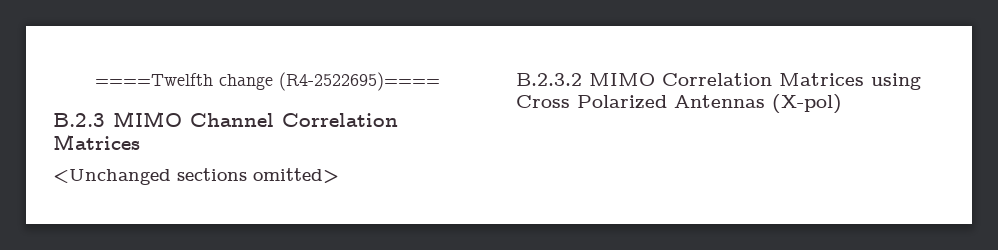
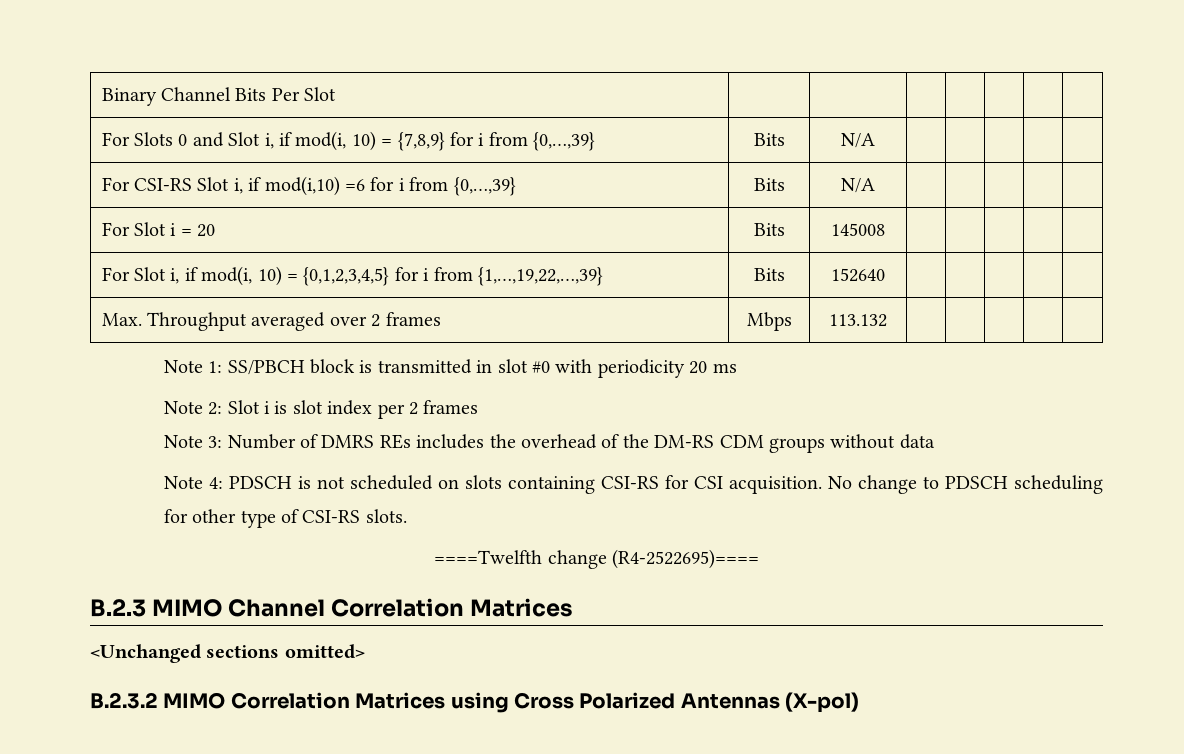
+ Binary Channel Bits Per Slot | | | | | | |
+ For Slots 0 and Slot i, if mod(i, 10) = {7,8,9} for i from {0,…,39} | Bits | N/A | | | | |
+ For CSI-RS Slot i, if mod(i,10) =6 for i from {0,…,39} | Bits | N/A | | | | |
+ For Slot i = 20 | Bits | 145008 | | | | |
+ For Slot i, if mod(i, 10) = {0,1,2,3,4,5} for i from {1,…,19,22,…,39} | Bits | 152640 | | | | |
+ Max. Throughput averaged over 2 frames | Mbps | 113.132 | | | | |
+ Note 1: SS/PBCH block is transmitted in slot #0 with periodicity 20 ms
+ Note 2: Slot i is slot index per 2 frames
+ Note 3: Number of DMRS REs includes the overhead of the DM-RS CDM groups without data
+ Note 4: PDSCH is not scheduled on slots containing CSI-RS for CSI acquisition. No change to PDSCH scheduling for other type of CSI-RS slots.

